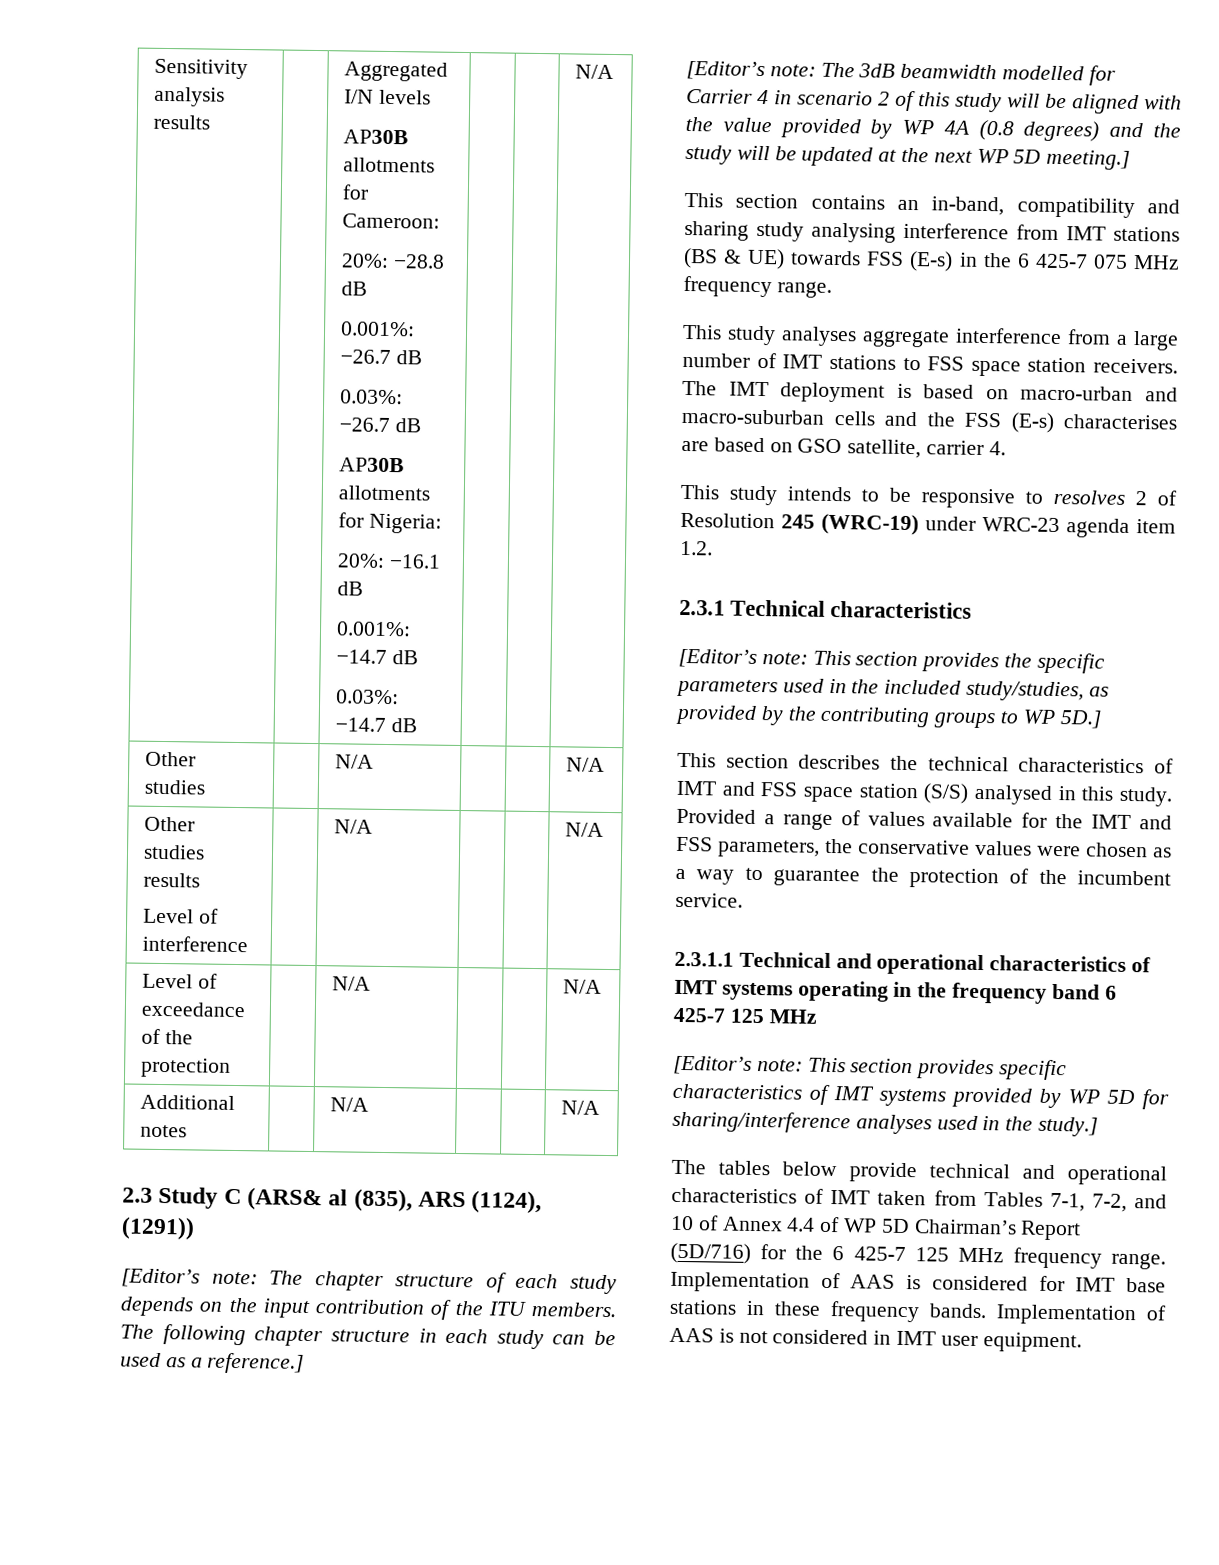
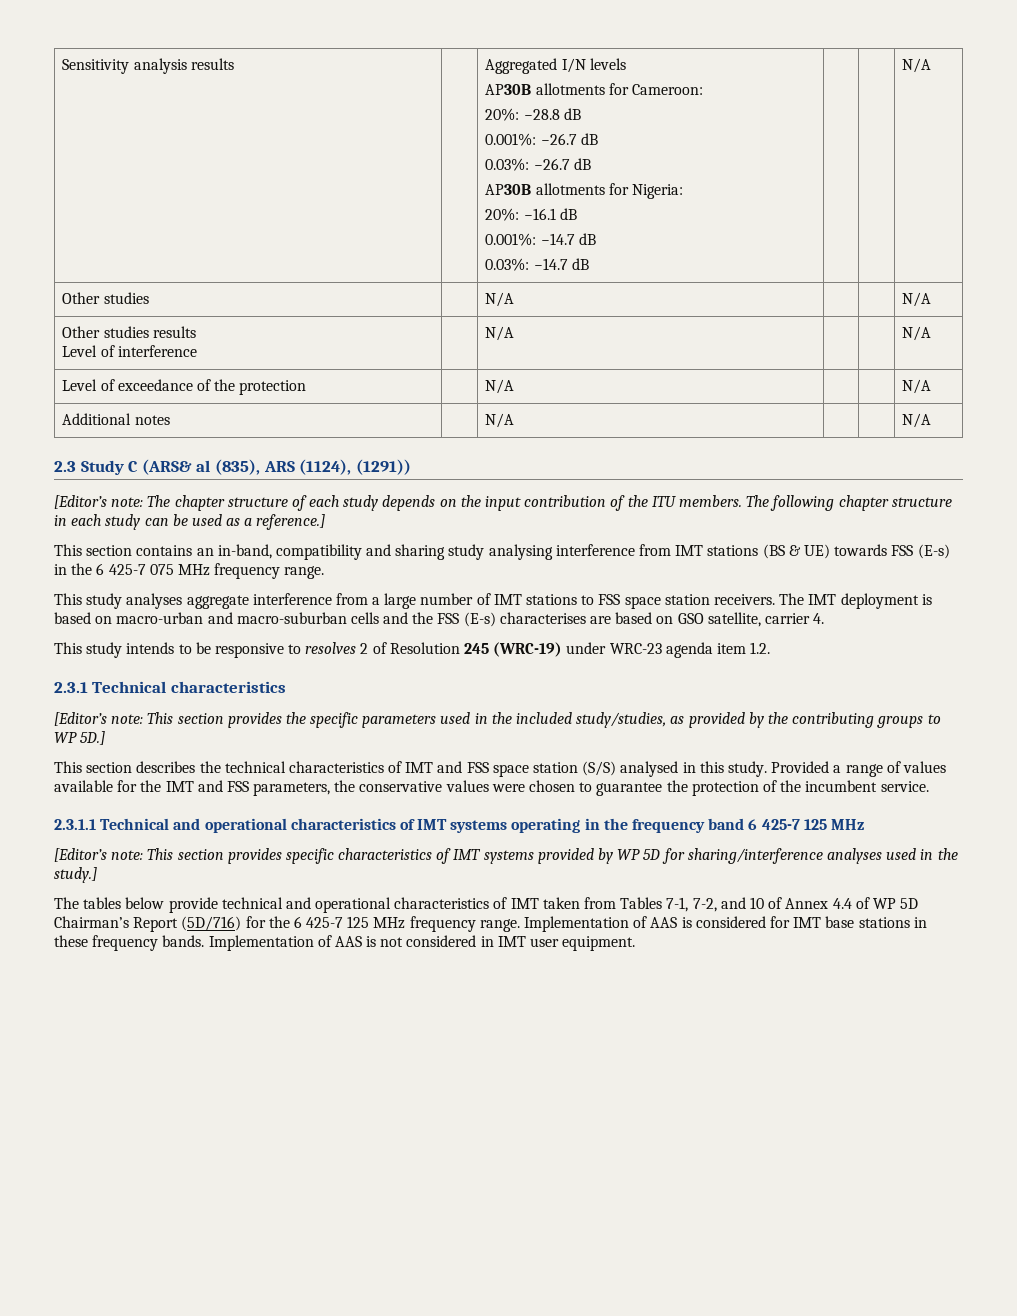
- [Editor’s note: The 3dB beamwidth modelled for Carrier 4 in scenario 2 of this study will be aligned with the value provided by WP 4A (0.8 degrees) and the study will be updated at the next WP 5D meeting.]
- Provided a range of values available for the IMT and FSS parameters, the conservative values were chosen as a way to guarantee the protection of the incumbent service.
+ Provided a range of values available for the IMT and FSS parameters, the conservative values were chosen to guarantee the protection of the incumbent service.

